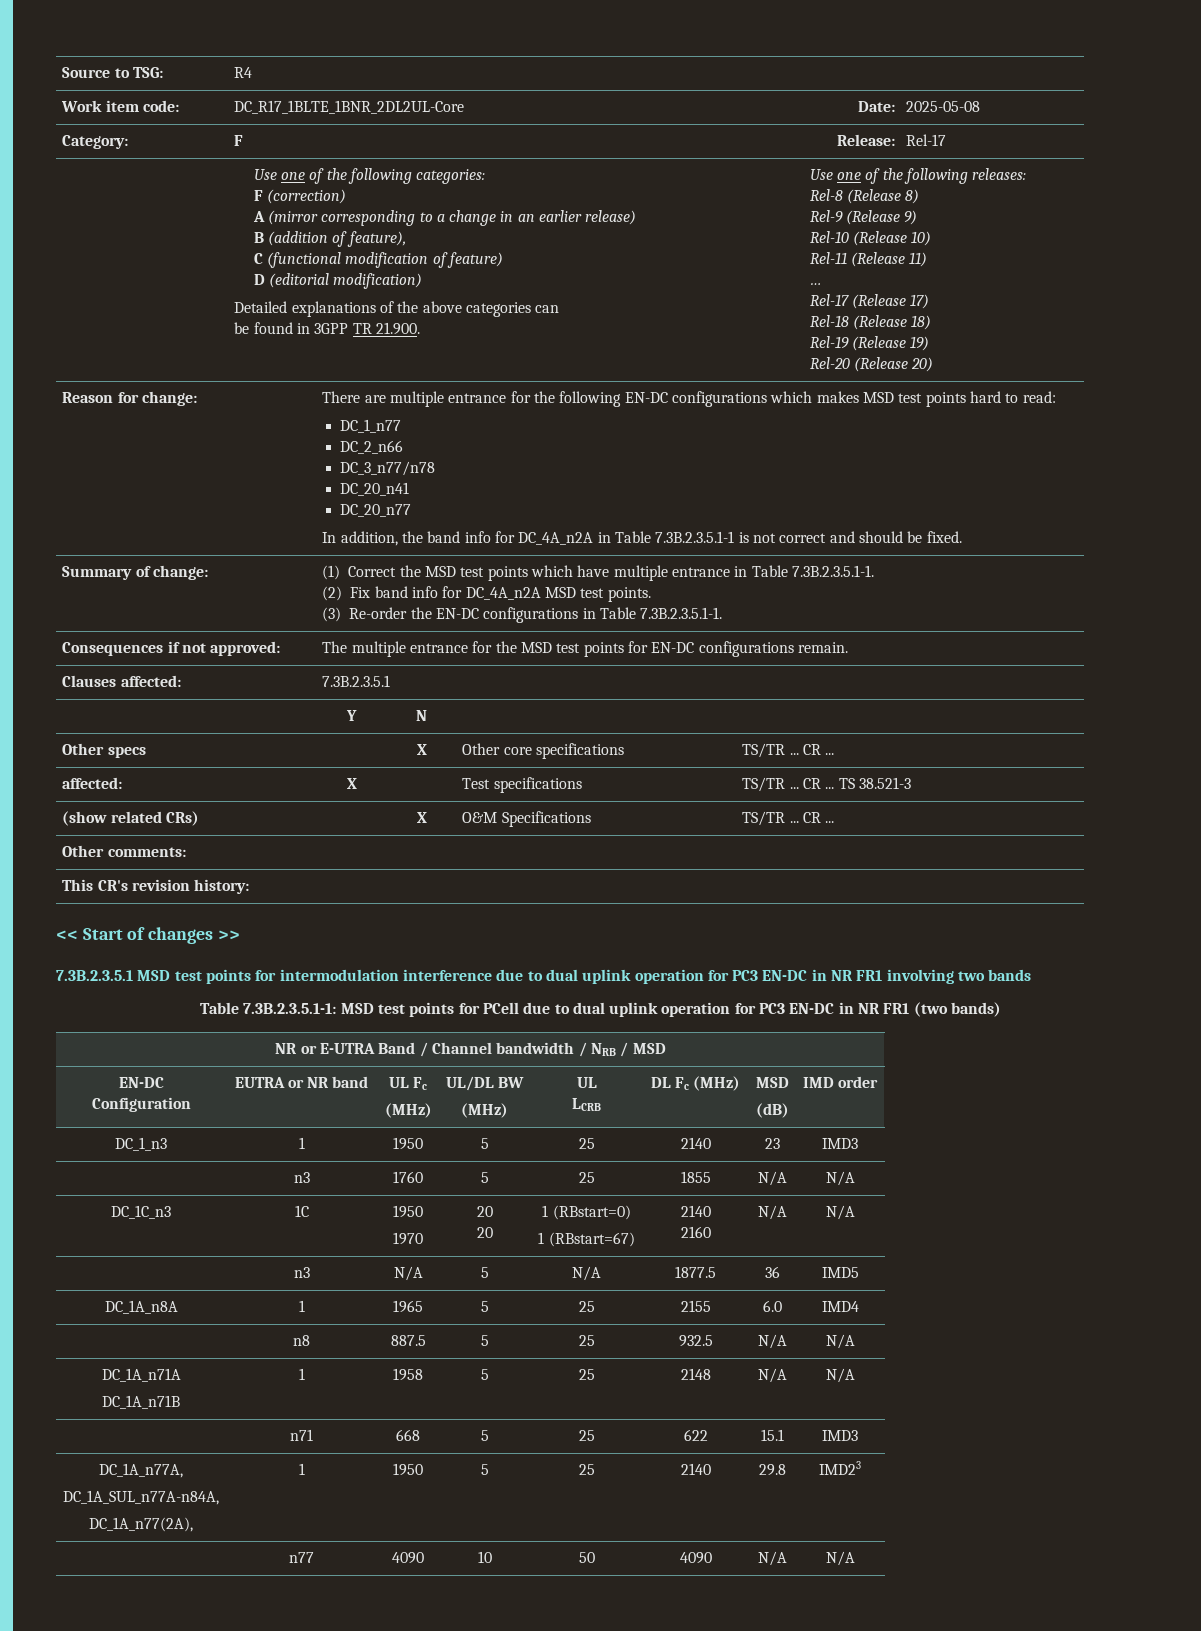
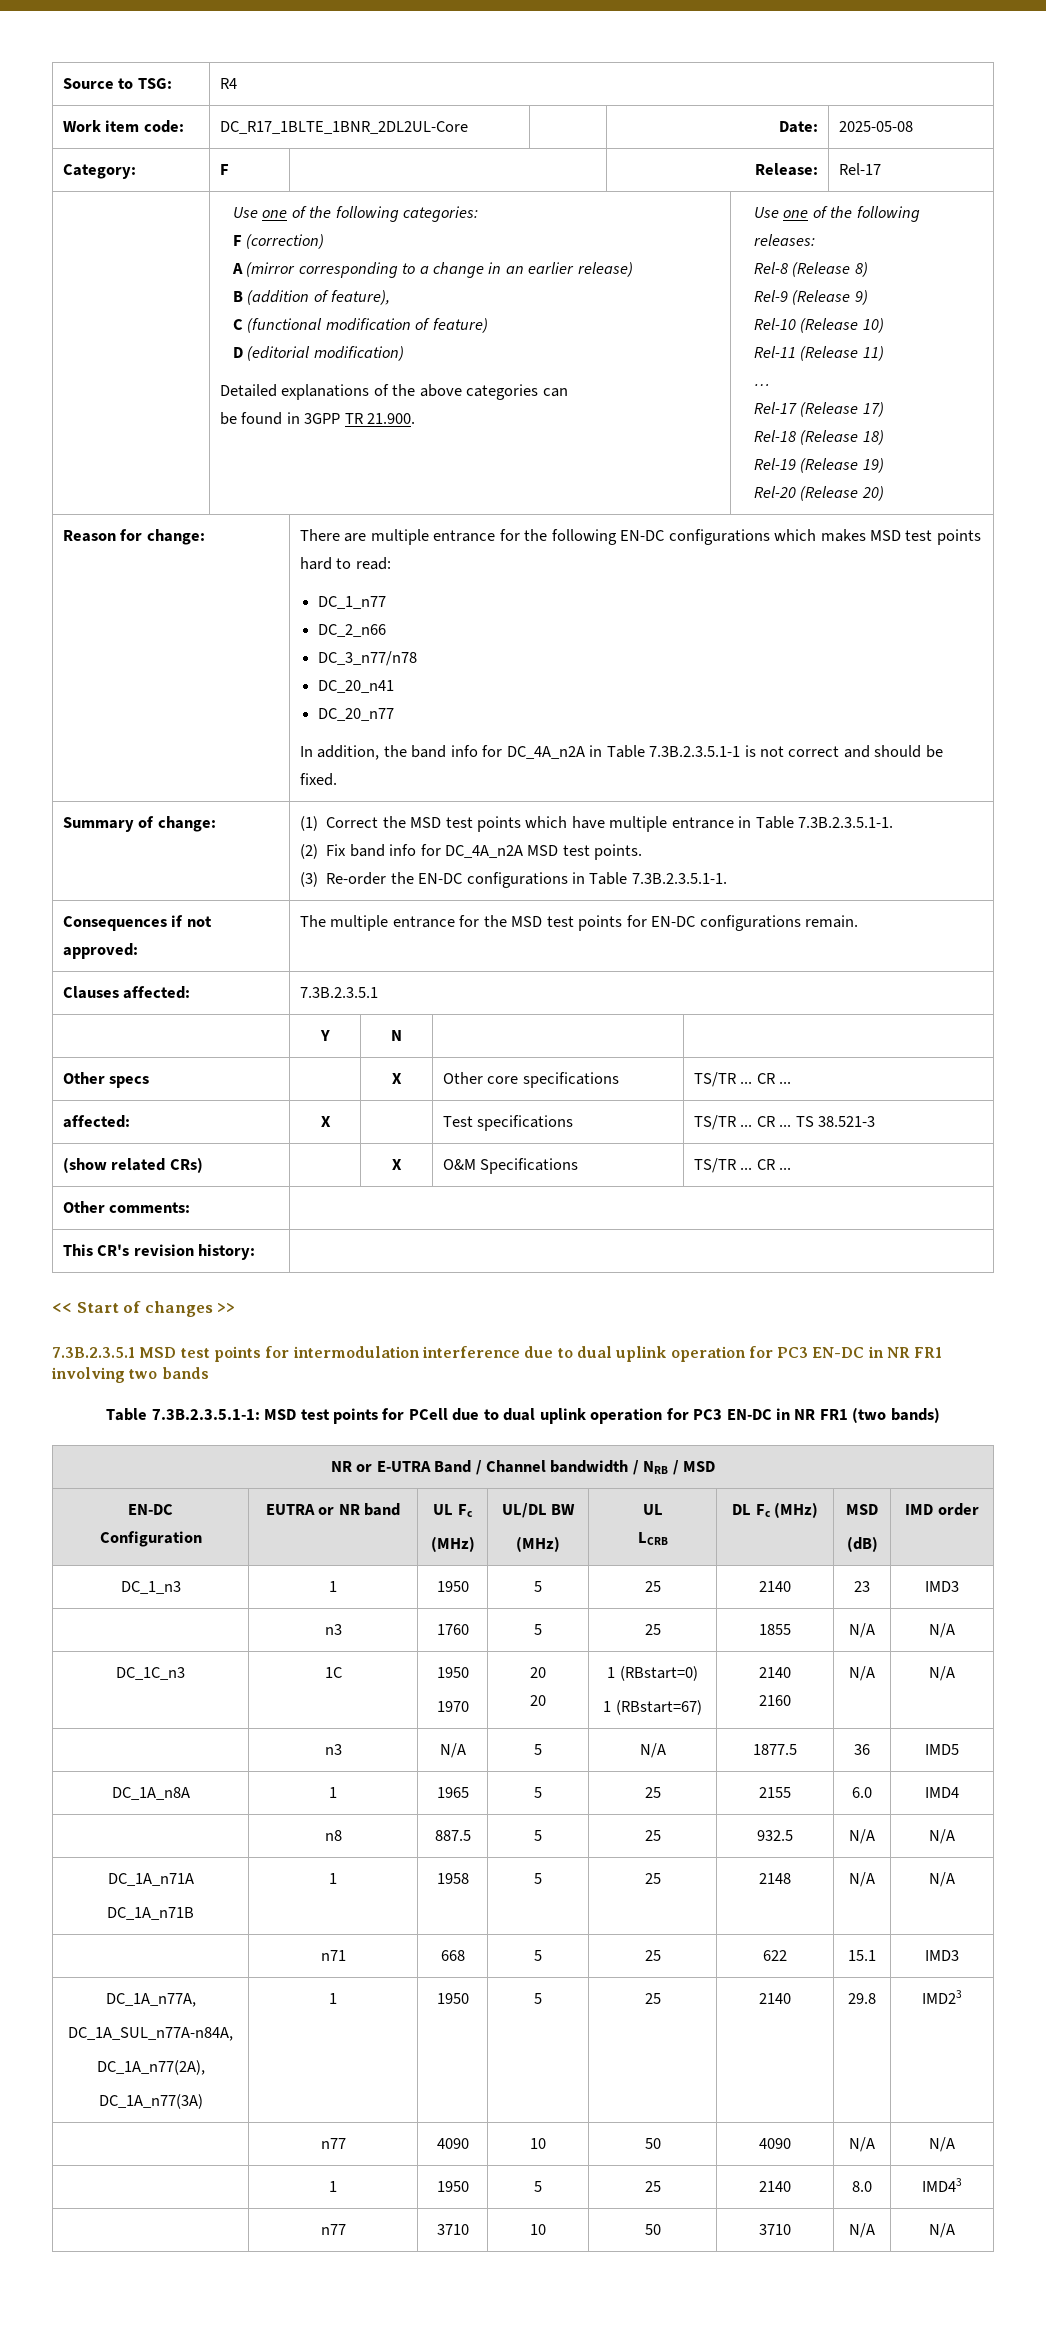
  DC_1A_n77A,
  DC_1A_SUL_n77A-n84A,
- DC_1A_n77(2A), | 1 | 1950 | 5 | 25 | 2140 | 29.8 | IMD23
+ DC_1A_n77(2A),
+ DC_1A_n77(3A) | 1 | 1950 | 5 | 25 | 2140 | 29.8 | IMD23
+ | 1 | 1950 | 5 | 25 | 2140 | 8.0 | IMD43
+ | n77 | 3710 | 10 | 50 | 3710 | N/A | N/A

